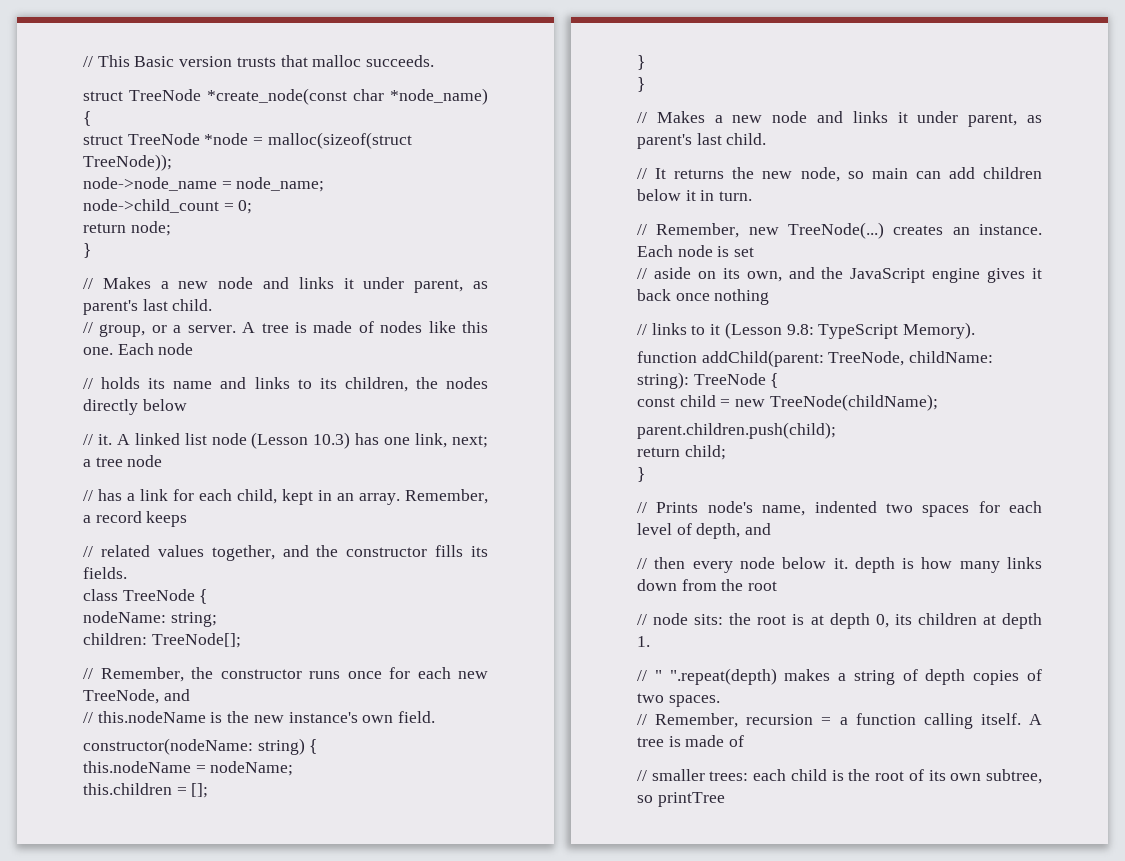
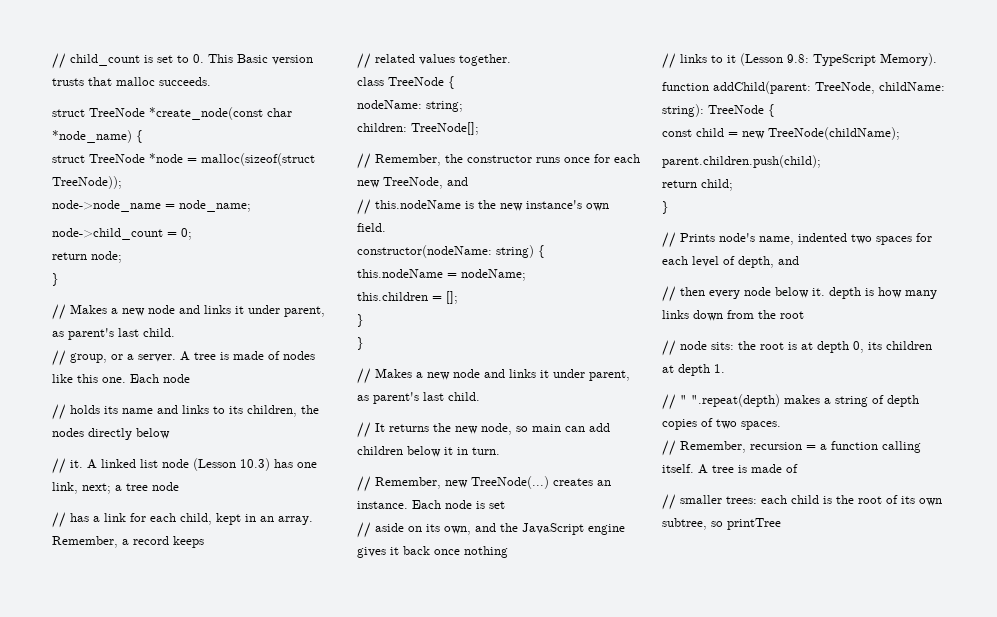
- // This Basic version trusts that malloc succeeds.
+ // child_count is set to 0. This Basic version trusts that malloc succeeds.
- // related values together, and the constructor fills its fields.
+ // related values together.

